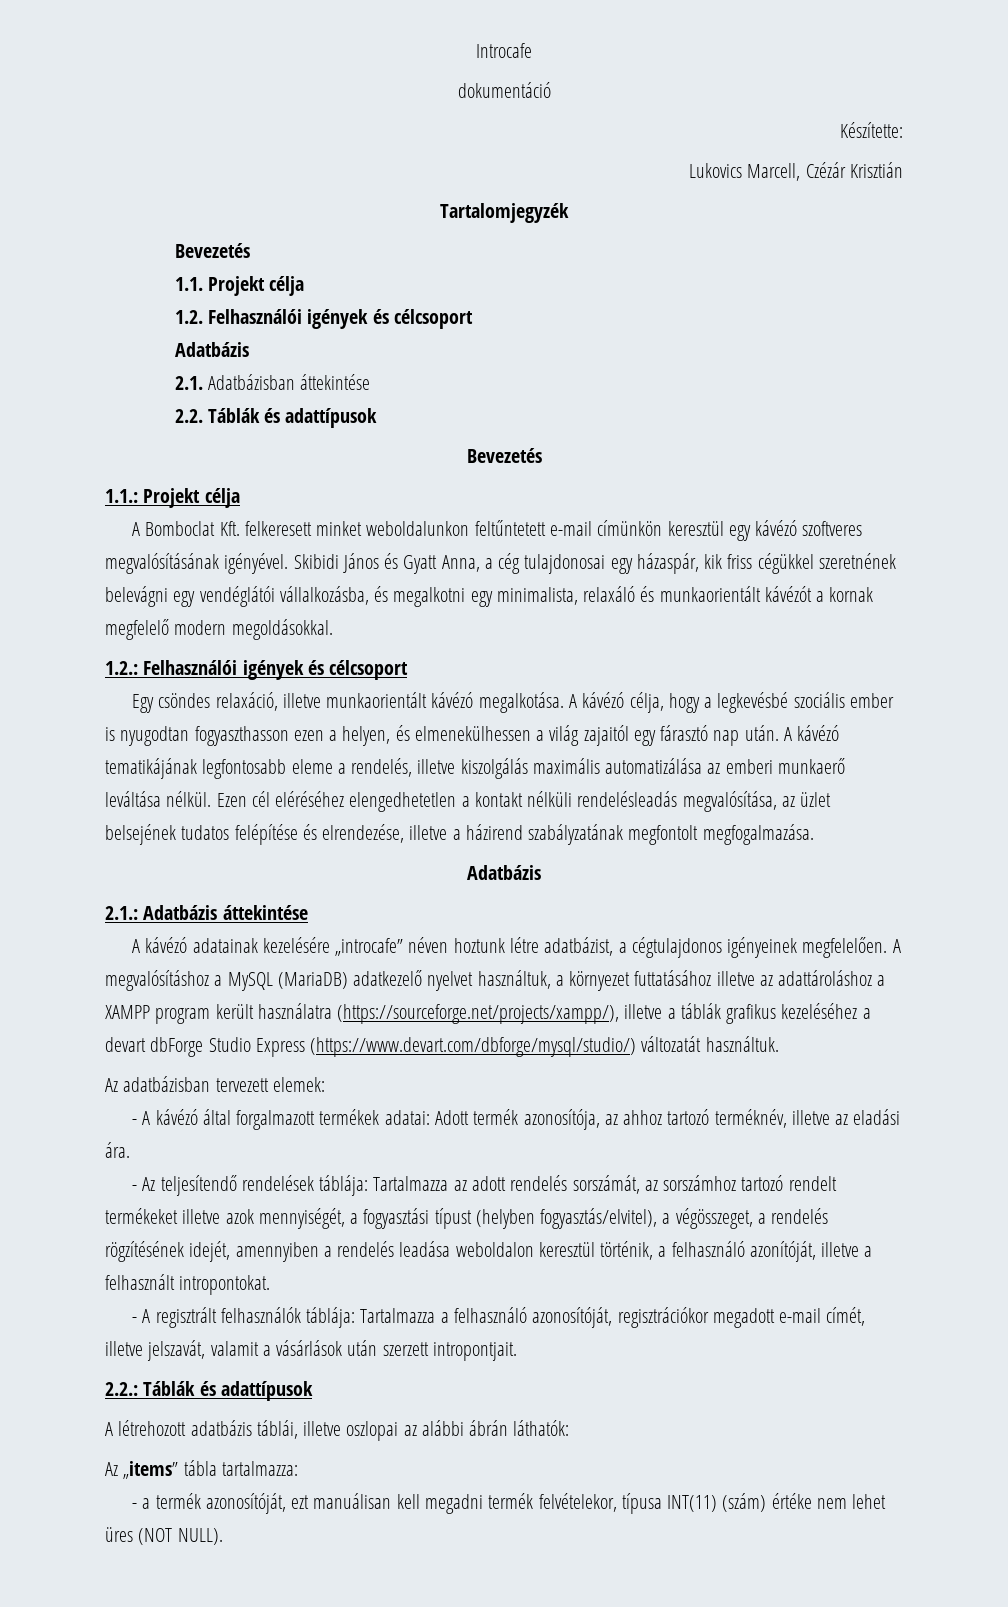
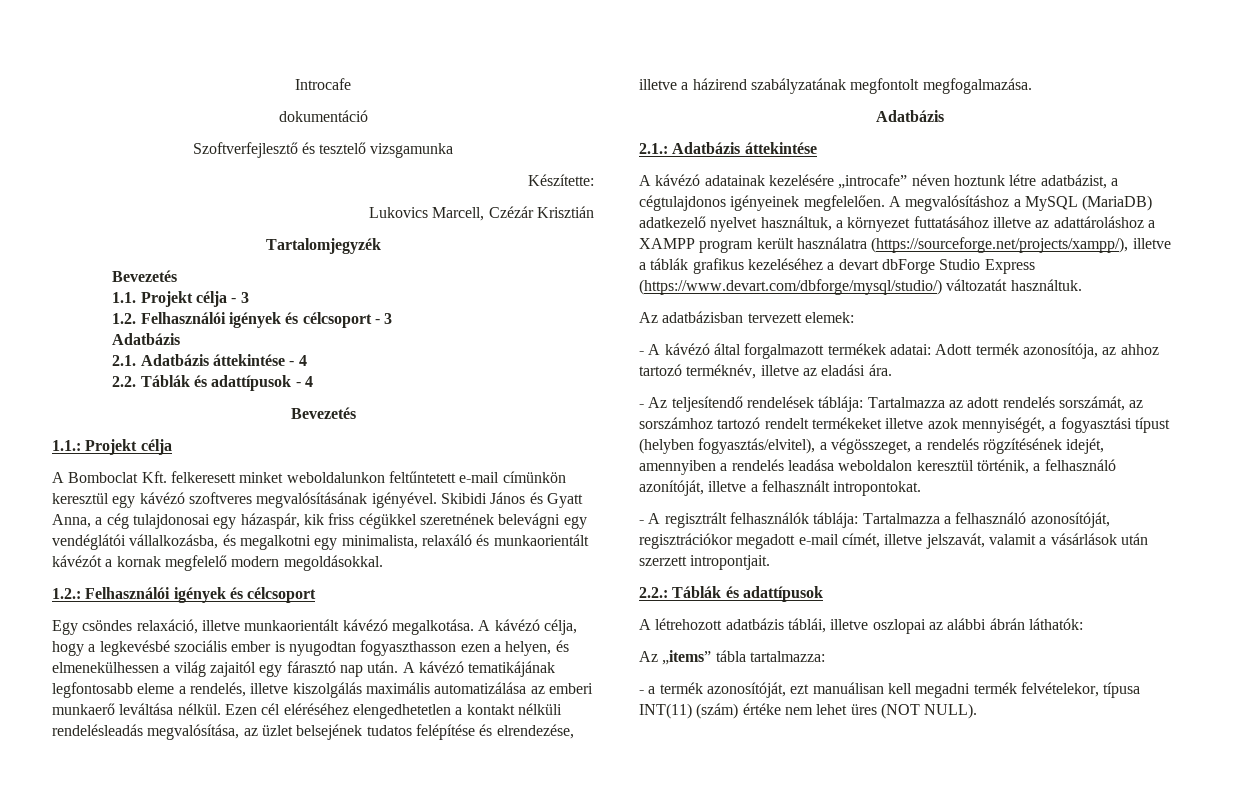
+ Szoftverfejlesztő és tesztelő vizsgamunka
- 1.1. Projekt célja
+ 1.1. Projekt célja - 3
- 1.2. Felhasználói igények és célcsoport
+ 1.2. Felhasználói igények és célcsoport - 3
- 2.1. Adatbázisban áttekintése
+ 2.1. Adatbázis áttekintése - 4
- 2.2. Táblák és adattípusok
+ 2.2. Táblák és adattípusok - 4

